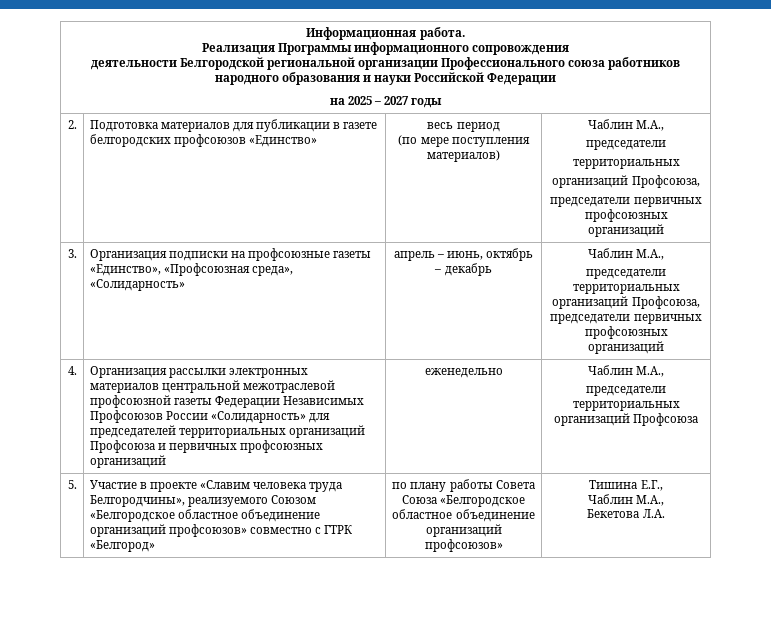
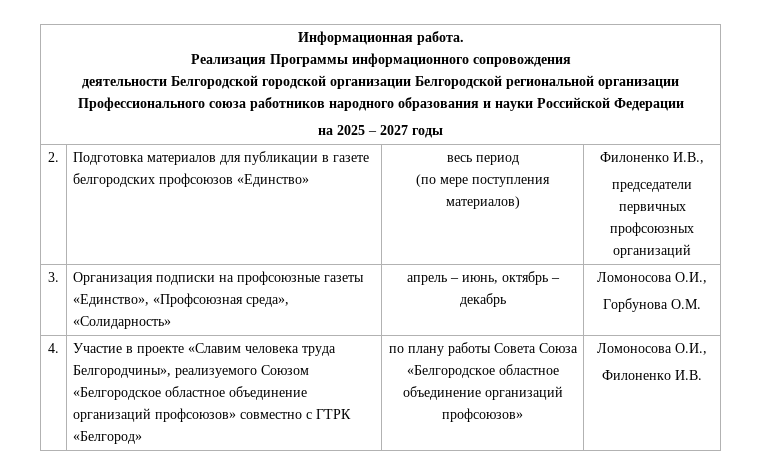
  Информационная работа.
  Реализация Программы информационного сопровождения
- деятельности Белгородской региональной организации Профессионального союза работников народного образования и науки Российской Федерации
+ деятельности Белгородской городской организации Белгородской региональной организации Профессионального союза работников народного образования и науки Российской Федерации
  2. | Подготовка материалов для публикации в газете белгородских профсоюзов «Единство» | весь период
- (по мере поступления материалов) | Чаблин М.А.,
- председатели
- территориальных
- организаций Профсоюза,
+ (по мере поступления материалов) | Филоненко И.В.,
- 3. | Организация подписки на профсоюзные газеты «Единство», «Профсоюзная среда», «Солидарность» | апрель – июнь, октябрь – декабрь | Чаблин М.А.,
- председатели территориальных организаций Профсоюза, председатели первичных профсоюзных организаций
- 4. | Организация рассылки электронных материалов центральной межотраслевой профсоюзной газеты Федерации Независимых Профсоюзов России «Солидарность» для председателей территориальных организаций Профсоюза и первичных профсоюзных организаций | еженедельно | Чаблин М.А.,
- председатели территориальных организаций Профсоюза
- 5. | Участие в проекте «Славим человека труда Белгородчины», реализуемого Союзом «Белгородское областное объединение организаций профсоюзов» совместно с ГТРК «Белгород» | по плану работы Совета Союза «Белгородское областное объединение организаций профсоюзов» | Тишина Е.Г.,
- Чаблин М.А.,
- Бекетова Л.А.
+ 3. | Организация подписки на профсоюзные газеты «Единство», «Профсоюзная среда», «Солидарность» | апрель – июнь, октябрь – декабрь | Ломоносова О.И.,
+ Горбунова О.М.
+ 4. | Участие в проекте «Славим человека труда Белгородчины», реализуемого Союзом «Белгородское областное объединение организаций профсоюзов» совместно с ГТРК «Белгород» | по плану работы Совета Союза «Белгородское областное объединение организаций профсоюзов» | Ломоносова О.И.,
+ Филоненко И.В.

